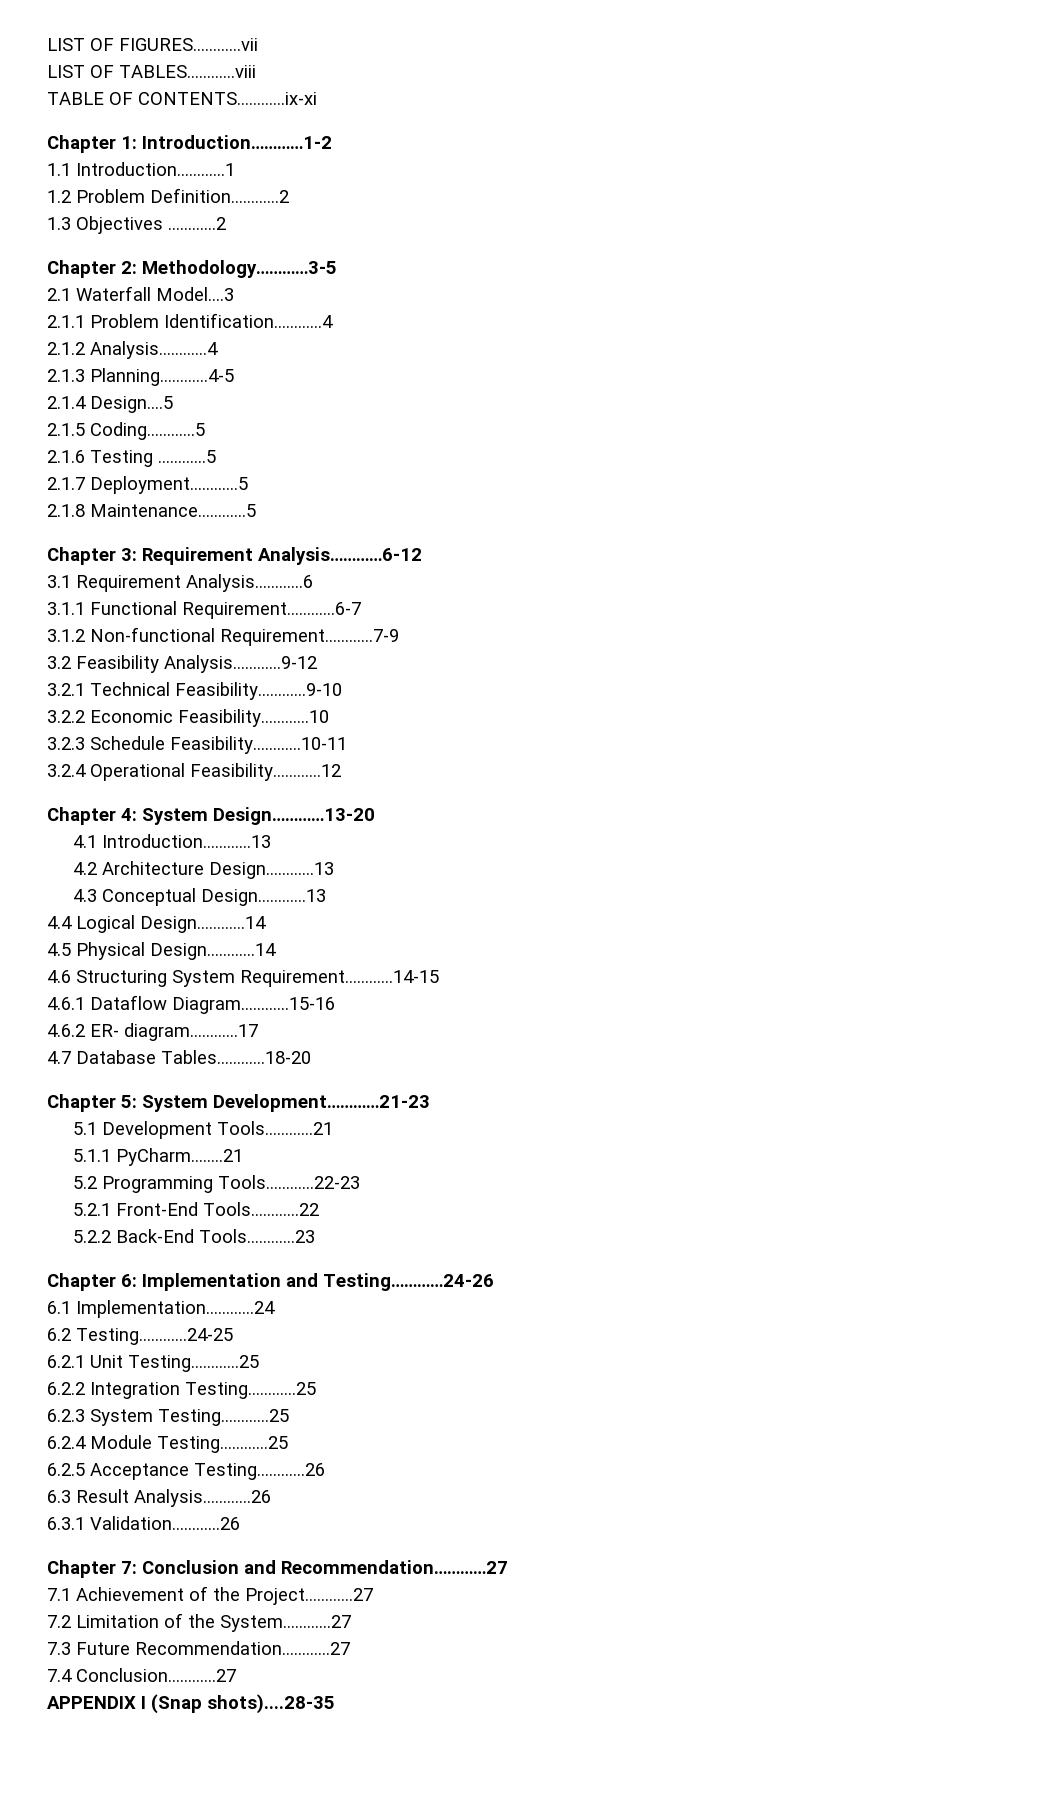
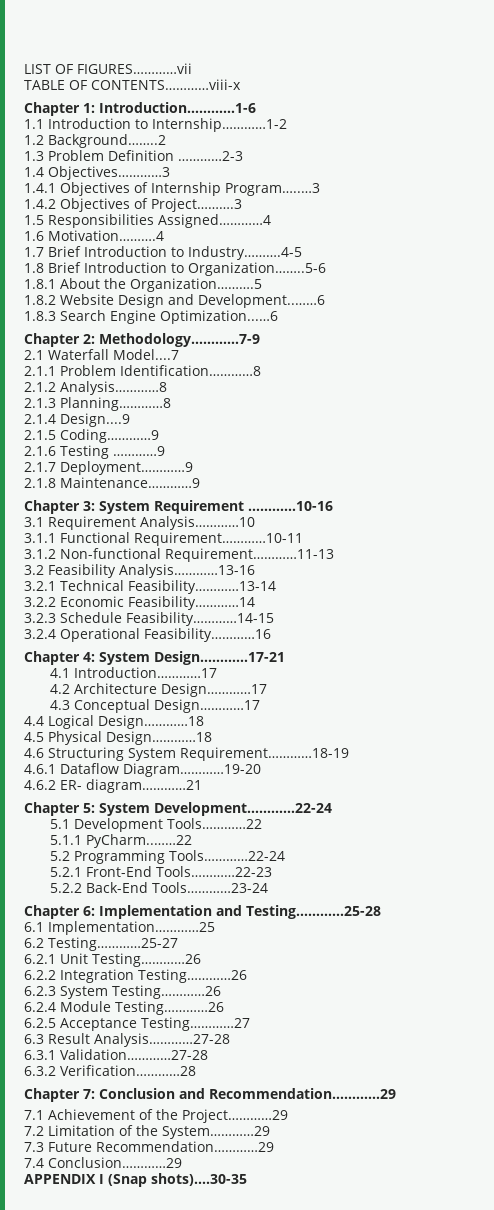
- LIST OF TABLES…………viii
- TABLE OF CONTENTS…………ix-xi
+ TABLE OF CONTENTS…………viii-x
- Chapter 1: Introduction…………1-2
+ Chapter 1: Introduction…………1-6
- 1.1 Introduction…………1
+ 1.1 Introduction to Internship…………1-2
- 1.2 Problem Definition…………2
+ 1.2 Background……..2
- 1.3 Objectives …………2
+ 1.3 Problem Definition …………2-3
+ 1.4 Objectives…………3
+ 1.4.1 Objectives of Internship Program…..…3
+ 1.4.2 Objectives of Project……….3
+ 1.5 Responsibilities Assigned…………4
+ 1.6 Motivation……….4
+ 1.7 Brief Introduction to Industry……….4-5
+ 1.8 Brief Introduction to Organization……..5-6
+ 1.8.1 About the Organization……….5
+ 1.8.2 Website Design and Development..……6
+ 1.8.3 Search Engine Optimization...…6
- Chapter 2: Methodology…………3-5
+ Chapter 2: Methodology…………7-9
- 2.1 Waterfall Model....3
+ 2.1 Waterfall Model....7
- 2.1.1 Problem Identification…………4
+ 2.1.1 Problem Identification…………8
- 2.1.2 Analysis…………4
+ 2.1.2 Analysis…………8
- 2.1.3 Planning…………4-5
+ 2.1.3 Planning…………8
- 2.1.4 Design....5
+ 2.1.4 Design....9
- 2.1.5 Coding…………5
+ 2.1.5 Coding…………9
- 2.1.6 Testing …………5
+ 2.1.6 Testing …………9
- 2.1.7 Deployment…………5
+ 2.1.7 Deployment…………9
- 2.1.8 Maintenance…………5
+ 2.1.8 Maintenance…………9
- Chapter 3: Requirement Analysis…………6-12
+ Chapter 3: System Requirement …………10-16
- 3.1 Requirement Analysis…………6
+ 3.1 Requirement Analysis…………10
- 3.1.1 Functional Requirement…………6-7
+ 3.1.1 Functional Requirement…………10-11
- 3.1.2 Non-functional Requirement…………7-9
+ 3.1.2 Non-functional Requirement…………11-13
- 3.2 Feasibility Analysis…………9-12
+ 3.2 Feasibility Analysis…………13-16
- 3.2.1 Technical Feasibility…………9-10
+ 3.2.1 Technical Feasibility…………13-14
- 3.2.2 Economic Feasibility…………10
+ 3.2.2 Economic Feasibility…………14
- 3.2.3 Schedule Feasibility…………10-11
+ 3.2.3 Schedule Feasibility…………14-15
- 3.2.4 Operational Feasibility…………12
+ 3.2.4 Operational Feasibility…………16
- Chapter 4: System Design…………13-20
+ Chapter 4: System Design…………17-21
- 4.1 Introduction…………13
+ 4.1 Introduction…………17
- 4.2 Architecture Design…………13
+ 4.2 Architecture Design…………17
- 4.3 Conceptual Design…………13
+ 4.3 Conceptual Design…………17
- 4.4 Logical Design…………14
+ 4.4 Logical Design…………18
- 4.5 Physical Design…………14
+ 4.5 Physical Design…………18
- 4.6 Structuring System Requirement…………14-15
+ 4.6 Structuring System Requirement…………18-19
- 4.6.1 Dataflow Diagram…………15-16
+ 4.6.1 Dataflow Diagram…………19-20
- 4.6.2 ER- diagram…………17
- 4.7 Database Tables…………18-20
+ 4.6.2 ER- diagram…………21
- Chapter 5: System Development…………21-23
+ Chapter 5: System Development…………22-24
- 5.1 Development Tools…………21
+ 5.1 Development Tools…………22
- 5.1.1 PyCharm..……21
+ 5.1.1 PyCharm..……22
- 5.2 Programming Tools…………22-23
+ 5.2 Programming Tools…………22-24
- 5.2.1 Front-End Tools…………22
+ 5.2.1 Front-End Tools…………22-23
- 5.2.2 Back-End Tools…………23
+ 5.2.2 Back-End Tools…………23-24
- Chapter 6: Implementation and Testing…………24-26
+ Chapter 6: Implementation and Testing…………25-28
- 6.1 Implementation…………24
+ 6.1 Implementation…………25
- 6.2 Testing…………24-25
+ 6.2 Testing…………25-27
- 6.2.1 Unit Testing…………25
+ 6.2.1 Unit Testing…………26
- 6.2.2 Integration Testing…………25
+ 6.2.2 Integration Testing…………26
- 6.2.3 System Testing…………25
+ 6.2.3 System Testing…………26
- 6.2.4 Module Testing…………25
+ 6.2.4 Module Testing…………26
- 6.2.5 Acceptance Testing…………26
+ 6.2.5 Acceptance Testing…………27
- 6.3 Result Analysis…………26
+ 6.3 Result Analysis…………27-28
- 6.3.1 Validation…………26
+ 6.3.1 Validation…………27-28
+ 6.3.2 Verification…………28
- Chapter 7: Conclusion and Recommendation…………27
+ Chapter 7: Conclusion and Recommendation…………29
- 7.1 Achievement of the Project…………27
+ 7.1 Achievement of the Project…………29
- 7.2 Limitation of the System…………27
+ 7.2 Limitation of the System…………29
- 7.3 Future Recommendation…………27
+ 7.3 Future Recommendation…………29
- 7.4 Conclusion…………27
+ 7.4 Conclusion…………29
- APPENDIX I (Snap shots)....28-35
+ APPENDIX I (Snap shots)....30-35

